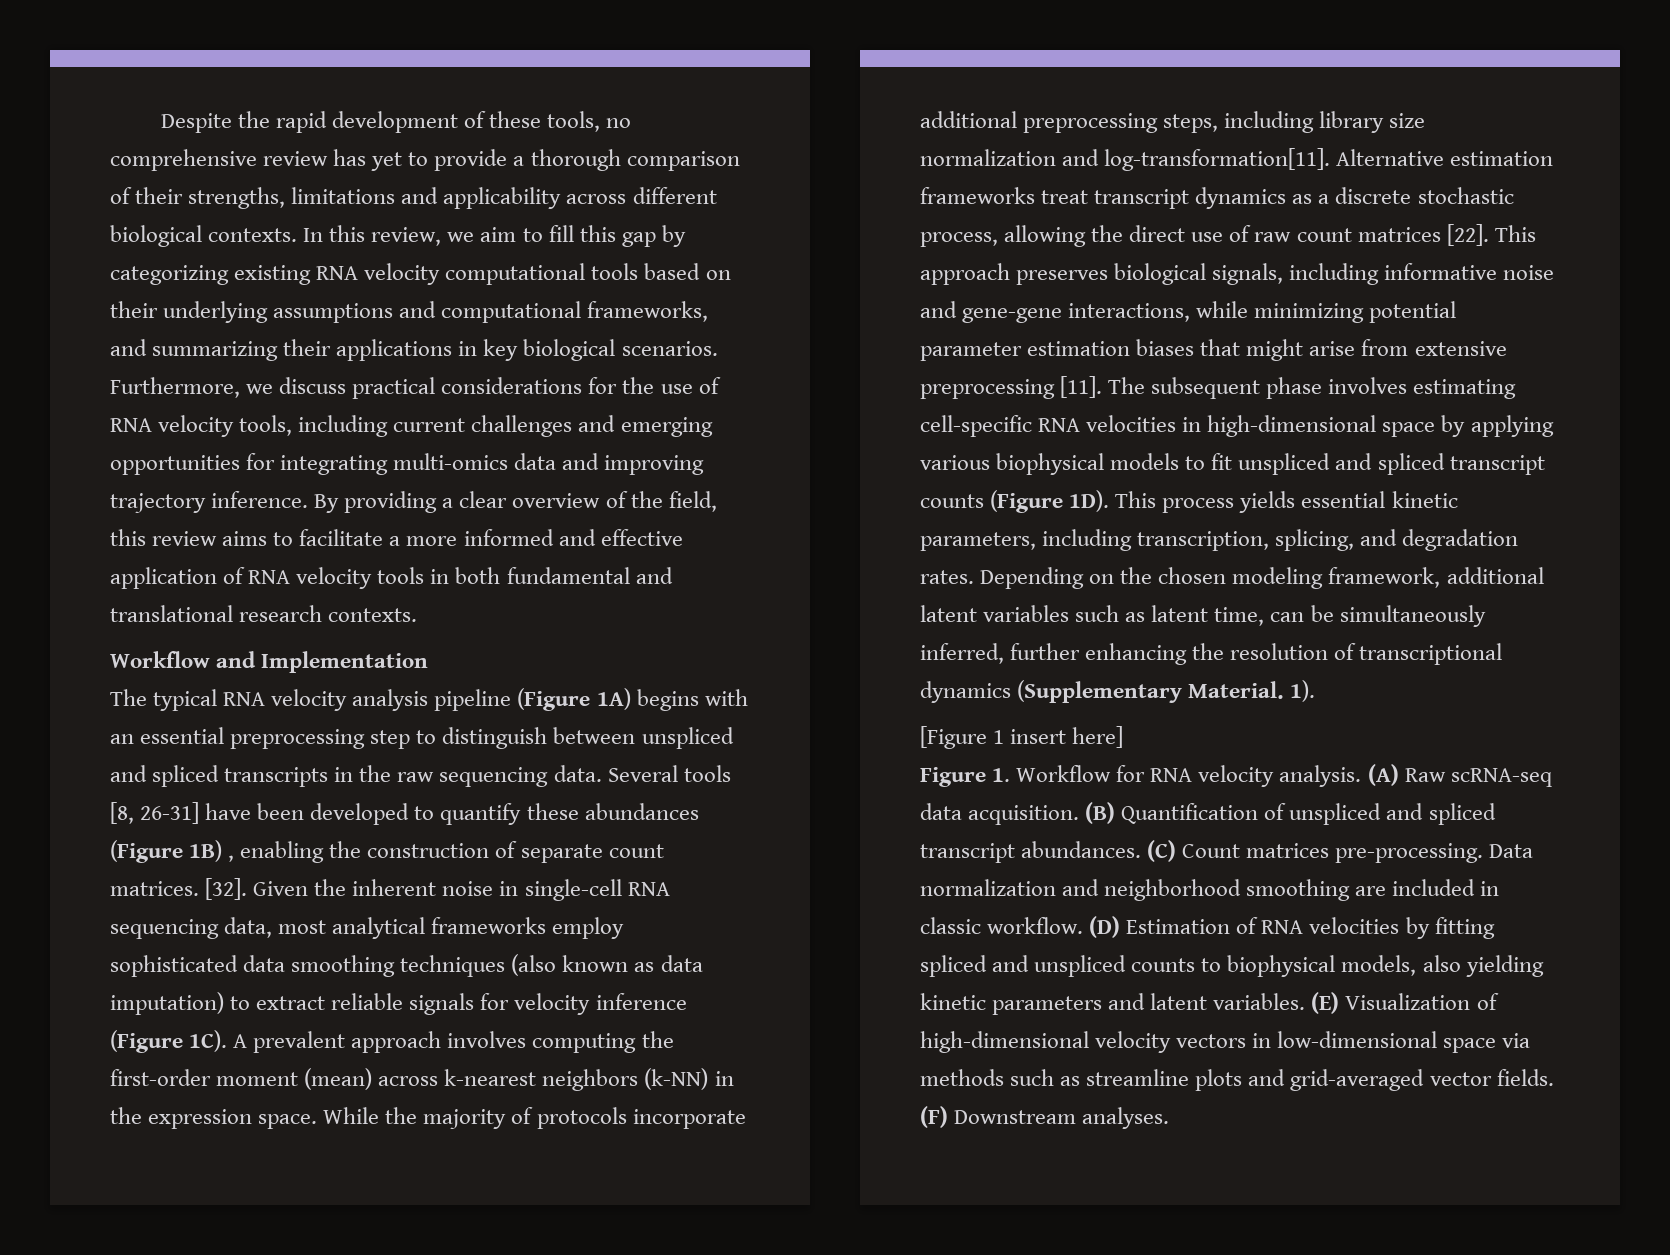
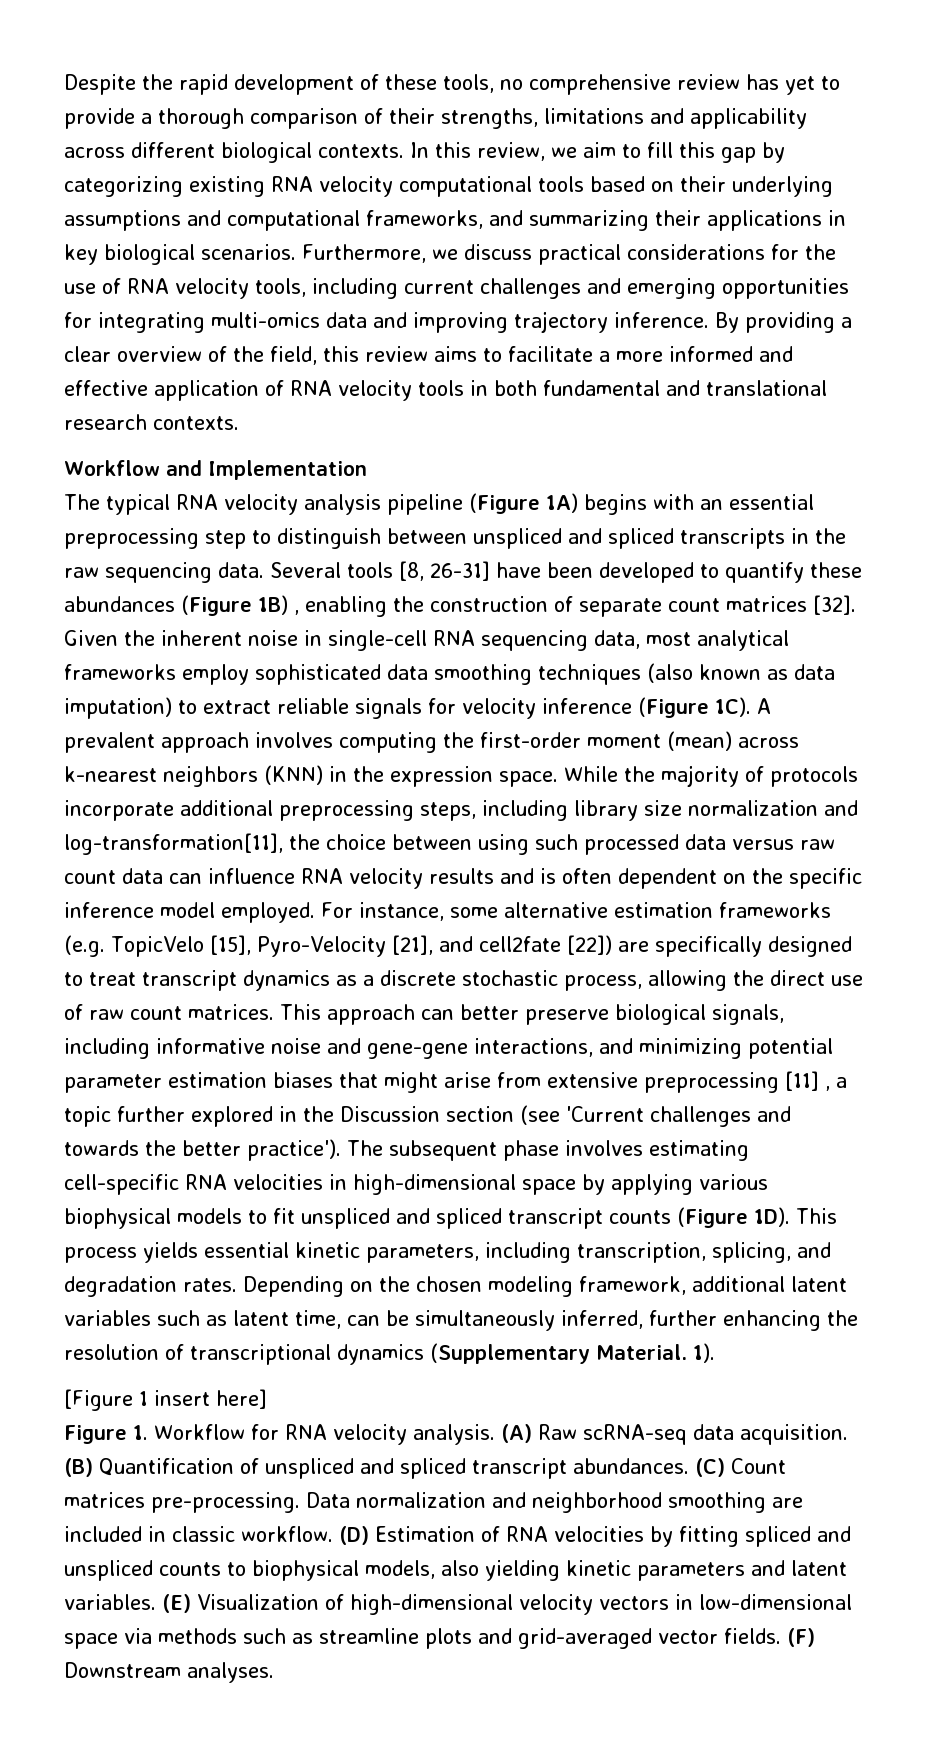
- Several tools [8, 26-31] have been developed to quantify these abundances (Figure 1B) , enabling the construction of separate count matrices. [32].
+ Several tools [8, 26-31] have been developed to quantify these abundances (Figure 1B) , enabling the construction of separate count matrices [32].
- A prevalent approach involves computing the first-order moment (mean) across k-nearest neighbors (k-NN) in the expression space.
+ A prevalent approach involves computing the first-order moment (mean) across k-nearest neighbors (KNN) in the expression space.
- While the majority of protocols incorporate additional preprocessing steps, including library size normalization and log-transformation[11]. Alternative estimation frameworks treat transcript dynamics as a discrete stochastic process, allowing the direct use of raw count matrices [22]. This approach preserves biological signals, including informative noise and gene-gene interactions, while minimizing potential parameter estimation biases that might arise from extensive preprocessing [11].
+ While the majority of protocols incorporate additional preprocessing steps, including library size normalization and log-transformation[11], the choice between using such processed data versus raw count data can influence RNA velocity results and is often dependent on the specific inference model employed. For instance, some alternative estimation frameworks (e.g. TopicVelo [15], Pyro-Velocity [21], and cell2fate [22]) are specifically designed to treat transcript dynamics as a discrete stochastic process, allowing the direct use of raw count matrices. This approach can better preserve biological signals, including informative noise and gene-gene interactions, and minimizing potential parameter estimation biases that might arise from extensive preprocessing [11] , a topic further explored in the Discussion section (see 'Current challenges and towards the better practice').

